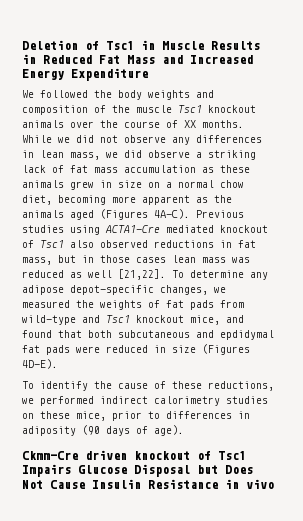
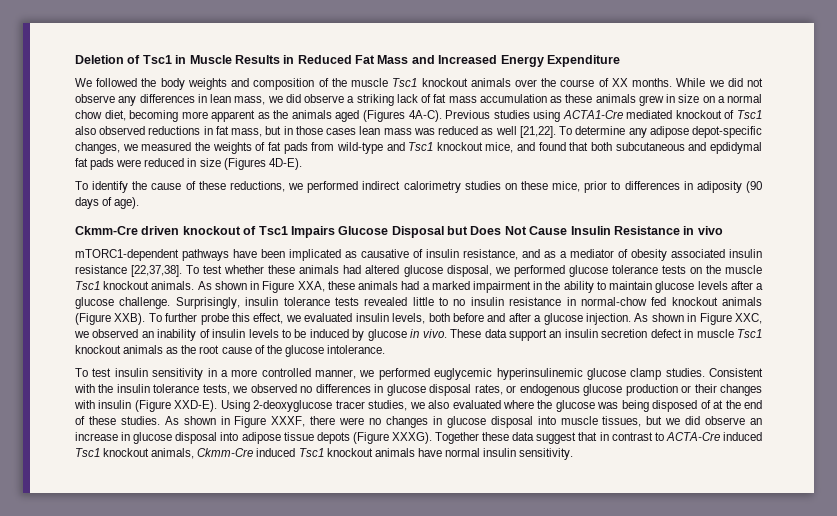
+ mTORC1-dependent pathways have been implicated as causative of insulin resistance, and as a mediator of obesity associated insulin resistance [22,37,38]. To test whether these animals had altered glucose disposal, we performed glucose tolerance tests on the muscle Tsc1 knockout animals. As shown in Figure XXA, these animals had a marked impairment in the ability to maintain glucose levels after a glucose challenge. Surprisingly, insulin tolerance tests revealed little to no insulin resistance in normal-chow fed knockout animals (Figure XXB). To further probe this effect, we evaluated insulin levels, both before and after a glucose injection. As shown in Figure XXC, we observed an inability of insulin levels to be induced by glucose in vivo. These data support an insulin secretion defect in muscle Tsc1 knockout animals as the root cause of the glucose intolerance.
+ To test insulin sensitivity in a more controlled manner, we performed euglycemic hyperinsulinemic glucose clamp studies. Consistent with the insulin tolerance tests, we observed no differences in glucose disposal rates, or endogenous glucose production or their changes with insulin (Figure XXD-E). Using 2-deoxyglucose tracer studies, we also evaluated where the glucose was being disposed of at the end of these studies. As shown in Figure XXXF, there were no changes in glucose disposal into muscle tissues, but we did observe an increase in glucose disposal into adipose tissue depots (Figure XXXG). Together these data suggest that in contrast to ACTA-Cre induced Tsc1 knockout animals, Ckmm-Cre induced Tsc1 knockout animals have normal insulin sensitivity.

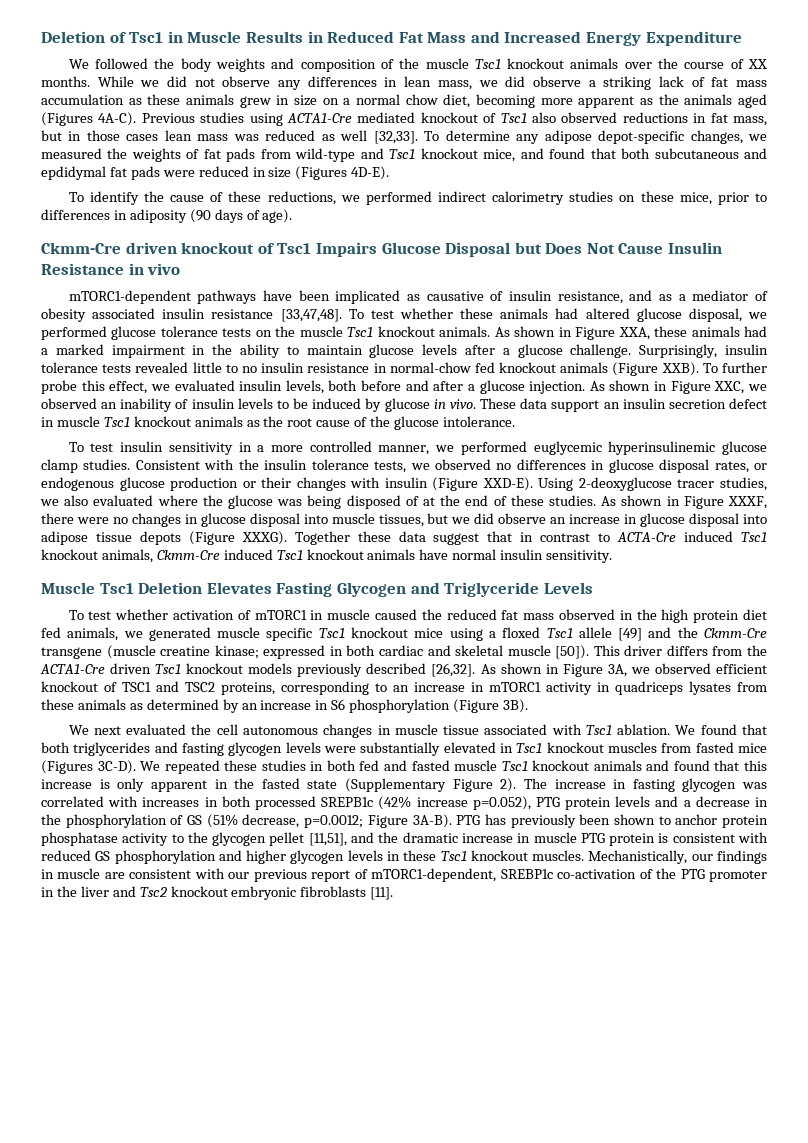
- Previous studies using ACTA1-Cre mediated knockout of Tsc1 also observed reductions in fat mass, but in those cases lean mass was reduced as well [21,22].
+ Previous studies using ACTA1-Cre mediated knockout of Tsc1 also observed reductions in fat mass, but in those cases lean mass was reduced as well [32,33].
- mTORC1-dependent pathways have been implicated as causative of insulin resistance, and as a mediator of obesity associated insulin resistance [22,37,38].
+ mTORC1-dependent pathways have been implicated as causative of insulin resistance, and as a mediator of obesity associated insulin resistance [33,47,48].
+ Muscle Tsc1 Deletion Elevates Fasting Glycogen and Triglyceride Levels
+ To test whether activation of mTORC1 in muscle caused the reduced fat mass observed in the high protein diet fed animals, we generated muscle specific Tsc1 knockout mice using a floxed Tsc1 allele [49] and the Ckmm-Cre transgene (muscle creatine kinase; expressed in both cardiac and skeletal muscle [50]). This driver differs from the ACTA1-Cre driven Tsc1 knockout models previously described [26,32]. As shown in Figure 3A, we observed efficient knockout of TSC1 and TSC2 proteins, corresponding to an increase in mTORC1 activity in quadriceps lysates from these animals as determined by an increase in S6 phosphorylation (Figure 3B).
+ We next evaluated the cell autonomous changes in muscle tissue associated with Tsc1 ablation. We found that both triglycerides and fasting glycogen levels were substantially elevated in Tsc1 knockout muscles from fasted mice (Figures 3C-D). We repeated these studies in both fed and fasted muscle Tsc1 knockout animals and found that this increase is only apparent in the fasted state (Supplementary Figure 2). The increase in fasting glycogen was correlated with increases in both processed SREPB1c (42% increase p=0.052), PTG protein levels and a decrease in the phosphorylation of GS (51% decrease, p=0.0012; Figure 3A-B). PTG has previously been shown to anchor protein phosphatase activity to the glycogen pellet [11,51], and the dramatic increase in muscle PTG protein is consistent with reduced GS phosphorylation and higher glycogen levels in these Tsc1 knockout muscles. Mechanistically, our findings in muscle are consistent with our previous report of mTORC1-dependent, SREBP1c co-activation of the PTG promoter in the liver and Tsc2 knockout embryonic fibroblasts [11].

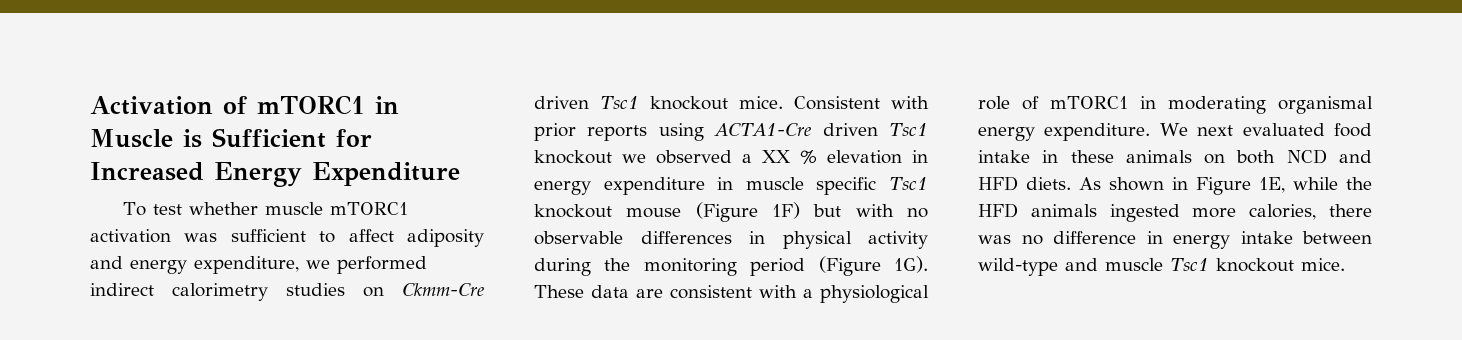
- Deletion of Tsc1 in Muscle Results in Reduced Fat Mass and Increased Energy Expenditure
- We followed the body weights and composition of the muscle Tsc1 knockout animals over the course of XX months. While we did not observe any differences in lean mass, we did observe a striking lack of fat mass accumulation as these animals grew in size on a normal chow diet, becoming more apparent as the animals aged (Figures 4A-C). Previous studies using ACTA1-Cre mediated knockout of Tsc1 also observed reductions in fat mass, but in those cases lean mass was reduced as well [32,33]. To determine any adipose depot-specific changes, we measured the weights of fat pads from wild-type and Tsc1 knockout mice, and found that both subcutaneous and epdidymal fat pads were reduced in size (Figures 4D-E).
- To identify the cause of these reductions, we performed indirect calorimetry studies on these mice, prior to differences in adiposity (90 days of age).
- Ckmm-Cre driven knockout of Tsc1 Impairs Glucose Disposal but Does Not Cause Insulin Resistance in vivo
- mTORC1-dependent pathways have been implicated as causative of insulin resistance, and as a mediator of obesity associated insulin resistance [33,47,48]. To test whether these animals had altered glucose disposal, we performed glucose tolerance tests on the muscle Tsc1 knockout animals. As shown in Figure XXA, these animals had a marked impairment in the ability to maintain glucose levels after a glucose challenge. Surprisingly, insulin tolerance tests revealed little to no insulin resistance in normal-chow fed knockout animals (Figure XXB). To further probe this effect, we evaluated insulin levels, both before and after a glucose injection. As shown in Figure XXC, we observed an inability of insulin levels to be induced by glucose in vivo. These data support an insulin secretion defect in muscle Tsc1 knockout animals as the root cause of the glucose intolerance.
- To test insulin sensitivity in a more controlled manner, we performed euglycemic hyperinsulinemic glucose clamp studies. Consistent with the insulin tolerance tests, we observed no differences in glucose disposal rates, or endogenous glucose production or their changes with insulin (Figure XXD-E). Using 2-deoxyglucose tracer studies, we also evaluated where the glucose was being disposed of at the end of these studies. As shown in Figure XXXF, there were no changes in glucose disposal into muscle tissues, but we did observe an increase in glucose disposal into adipose tissue depots (Figure XXXG). Together these data suggest that in contrast to ACTA-Cre induced Tsc1 knockout animals, Ckmm-Cre induced Tsc1 knockout animals have normal insulin sensitivity.
- Muscle Tsc1 Deletion Elevates Fasting Glycogen and Triglyceride Levels
- To test whether activation of mTORC1 in muscle caused the reduced fat mass observed in the high protein diet fed animals, we generated muscle specific Tsc1 knockout mice using a floxed Tsc1 allele [49] and the Ckmm-Cre transgene (muscle creatine kinase; expressed in both cardiac and skeletal muscle [50]). This driver differs from the ACTA1-Cre driven Tsc1 knockout models previously described [26,32]. As shown in Figure 3A, we observed efficient knockout of TSC1 and TSC2 proteins, corresponding to an increase in mTORC1 activity in quadriceps lysates from these animals as determined by an increase in S6 phosphorylation (Figure 3B).
- We next evaluated the cell autonomous changes in muscle tissue associated with Tsc1 ablation. We found that both triglycerides and fasting glycogen levels were substantially elevated in Tsc1 knockout muscles from fasted mice (Figures 3C-D). We repeated these studies in both fed and fasted muscle Tsc1 knockout animals and found that this increase is only apparent in the fasted state (Supplementary Figure 2). The increase in fasting glycogen was correlated with increases in both processed SREPB1c (42% increase p=0.052), PTG protein levels and a decrease in the phosphorylation of GS (51% decrease, p=0.0012; Figure 3A-B). PTG has previously been shown to anchor protein phosphatase activity to the glycogen pellet [11,51], and the dramatic increase in muscle PTG protein is consistent with reduced GS phosphorylation and higher glycogen levels in these Tsc1 knockout muscles. Mechanistically, our findings in muscle are consistent with our previous report of mTORC1-dependent, SREBP1c co-activation of the PTG promoter in the liver and Tsc2 knockout embryonic fibroblasts [11].
+ Activation of mTORC1 in Muscle is Sufficient for Increased Energy Expenditure
+ To test whether muscle mTORC1 activation was sufficient to affect adiposity and energy expenditure, we performed indirect calorimetry studies on Ckmm-Cre driven Tsc1 knockout mice. Consistent with prior reports using ACTA1-Cre driven Tsc1 knockout we observed a XX % elevation in energy expenditure in muscle specific Tsc1 knockout mouse (Figure 1F) but with no observable differences in physical activity during the monitoring period (Figure 1G). These data are consistent with a physiological role of mTORC1 in moderating organismal energy expenditure. We next evaluated food intake in these animals on both NCD and HFD diets. As shown in Figure 1E, while the HFD animals ingested more calories, there was no difference in energy intake between wild-type and muscle Tsc1 knockout mice.

